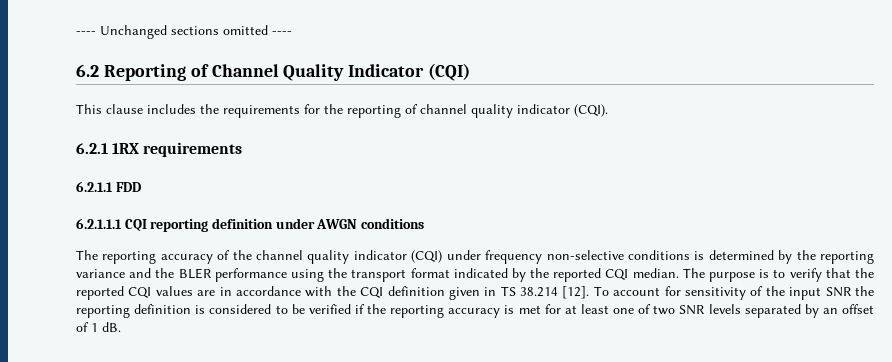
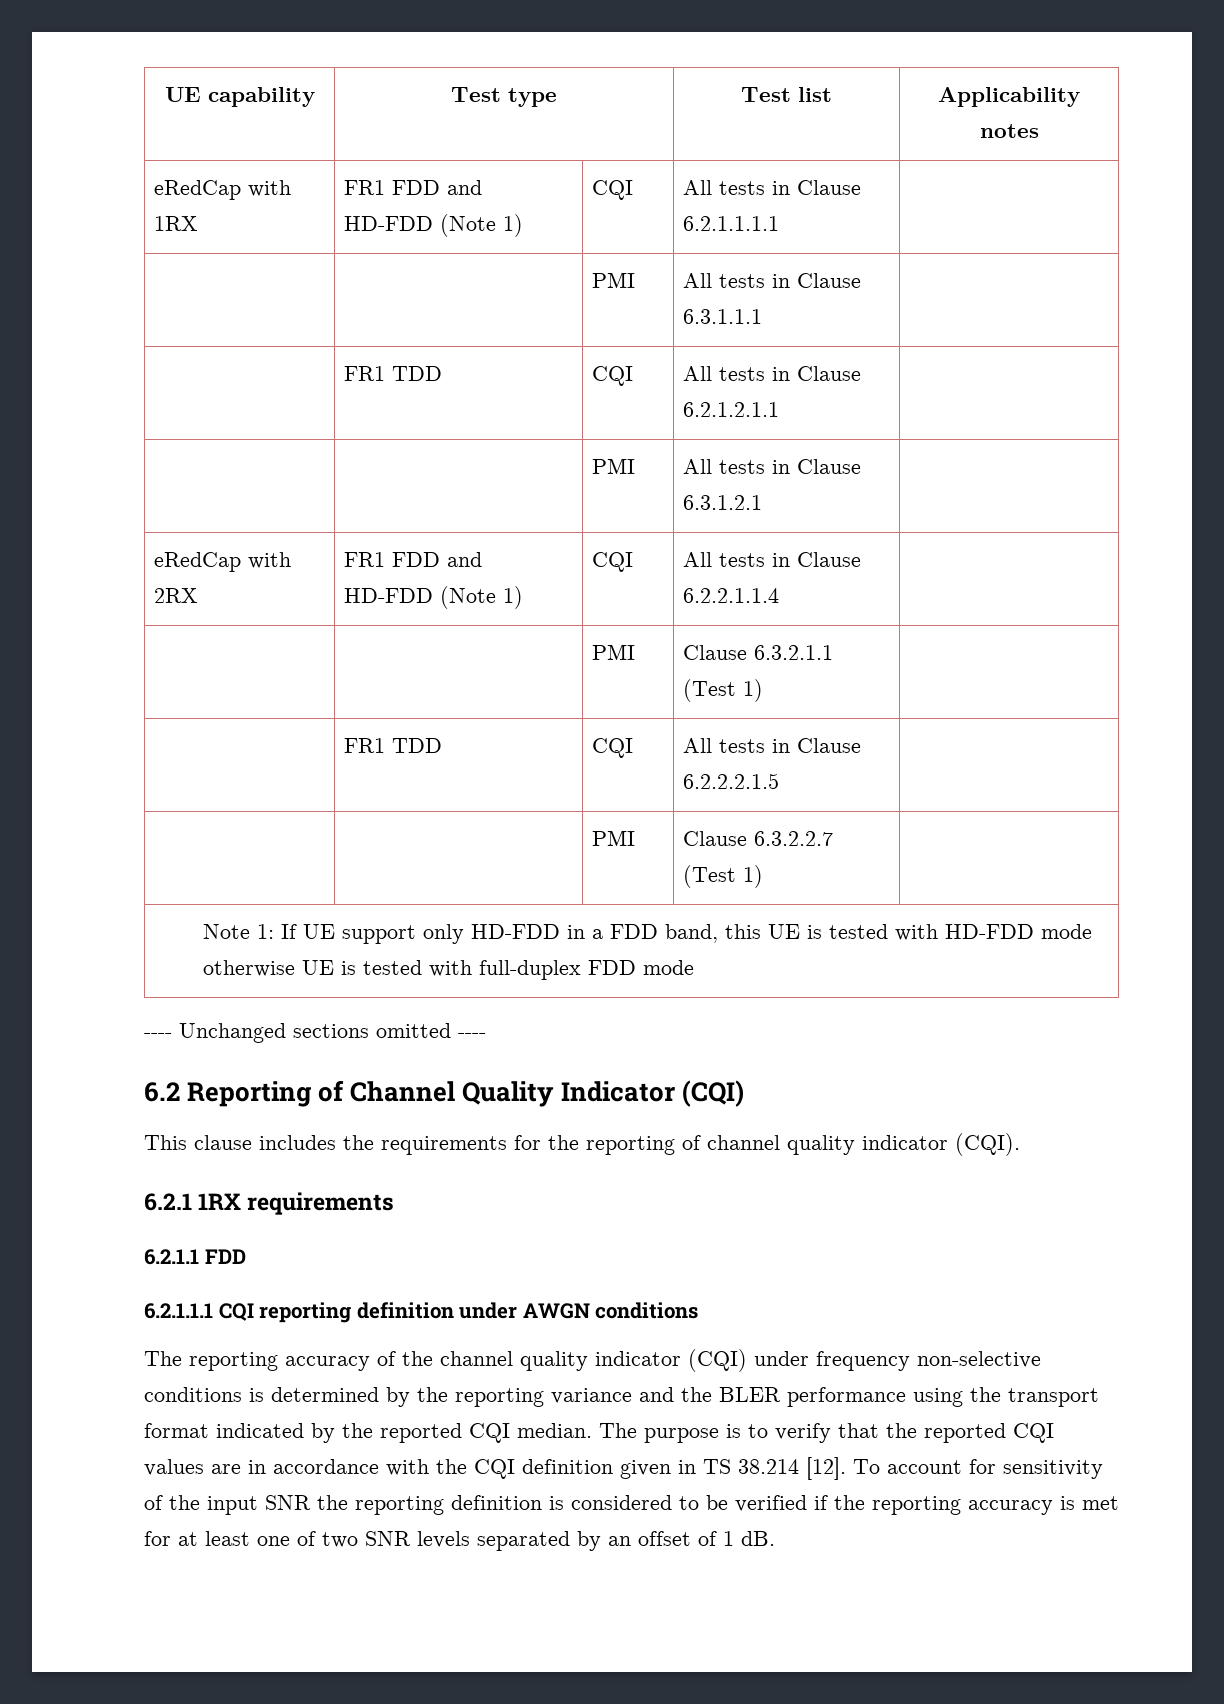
+ UE capability | Test type | Test list | Applicability notes
+ eRedCap with 1RX | FR1 FDD and HD-FDD (Note 1) | CQI | All tests in Clause 6.2.1.1.1.1 |
+ | | PMI | All tests in Clause 6.3.1.1.1 |
+ | FR1 TDD | CQI | All tests in Clause 6.2.1.2.1.1 |
+ | | PMI | All tests in Clause 6.3.1.2.1 |
+ eRedCap with 2RX | FR1 FDD and HD-FDD (Note 1) | CQI | All tests in Clause 6.2.2.1.1.4 |
+ | | PMI | Clause 6.3.2.1.1 (Test 1) |
+ | FR1 TDD | CQI | All tests in Clause 6.2.2.2.1.5 |
+ | | PMI | Clause 6.3.2.2.7 (Test 1) |
+ Note 1: If UE support only HD-FDD in a FDD band, this UE is tested with HD-FDD mode otherwise UE is tested with full-duplex FDD mode

